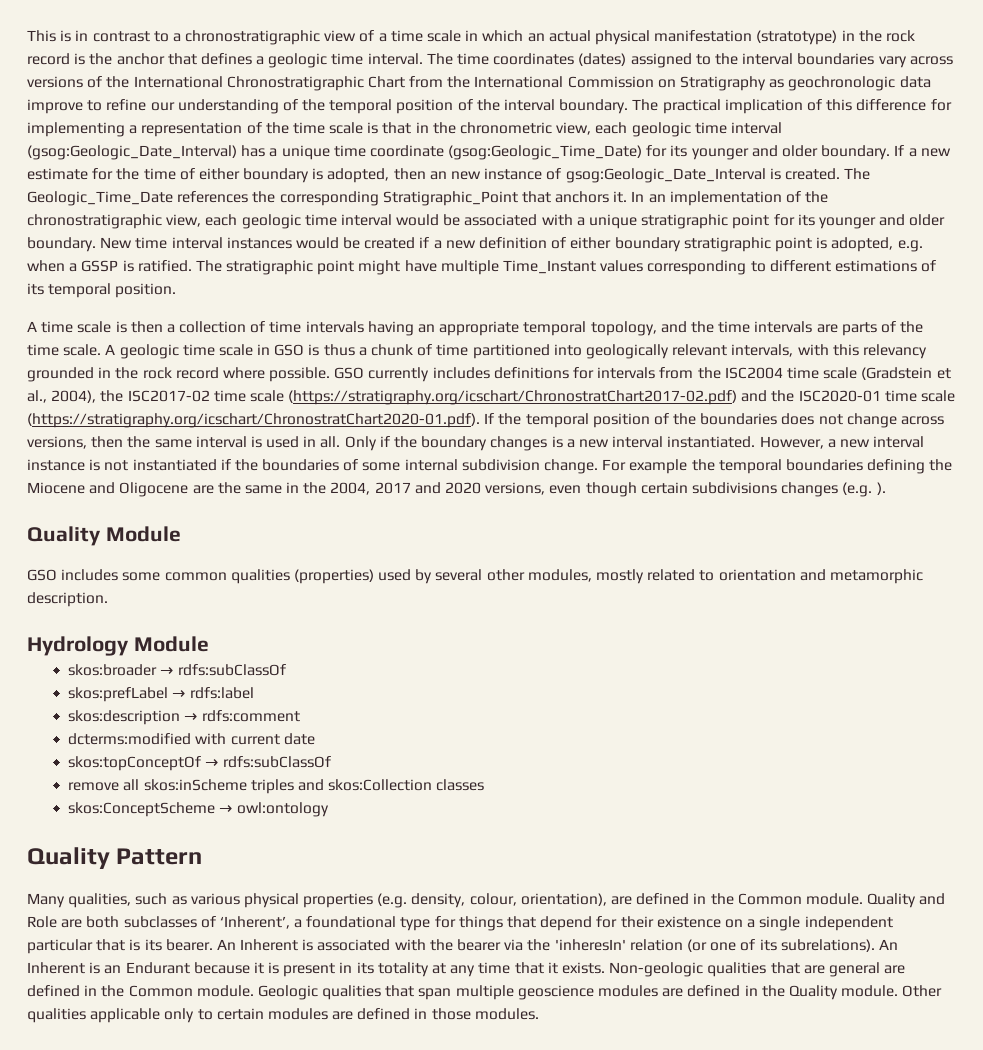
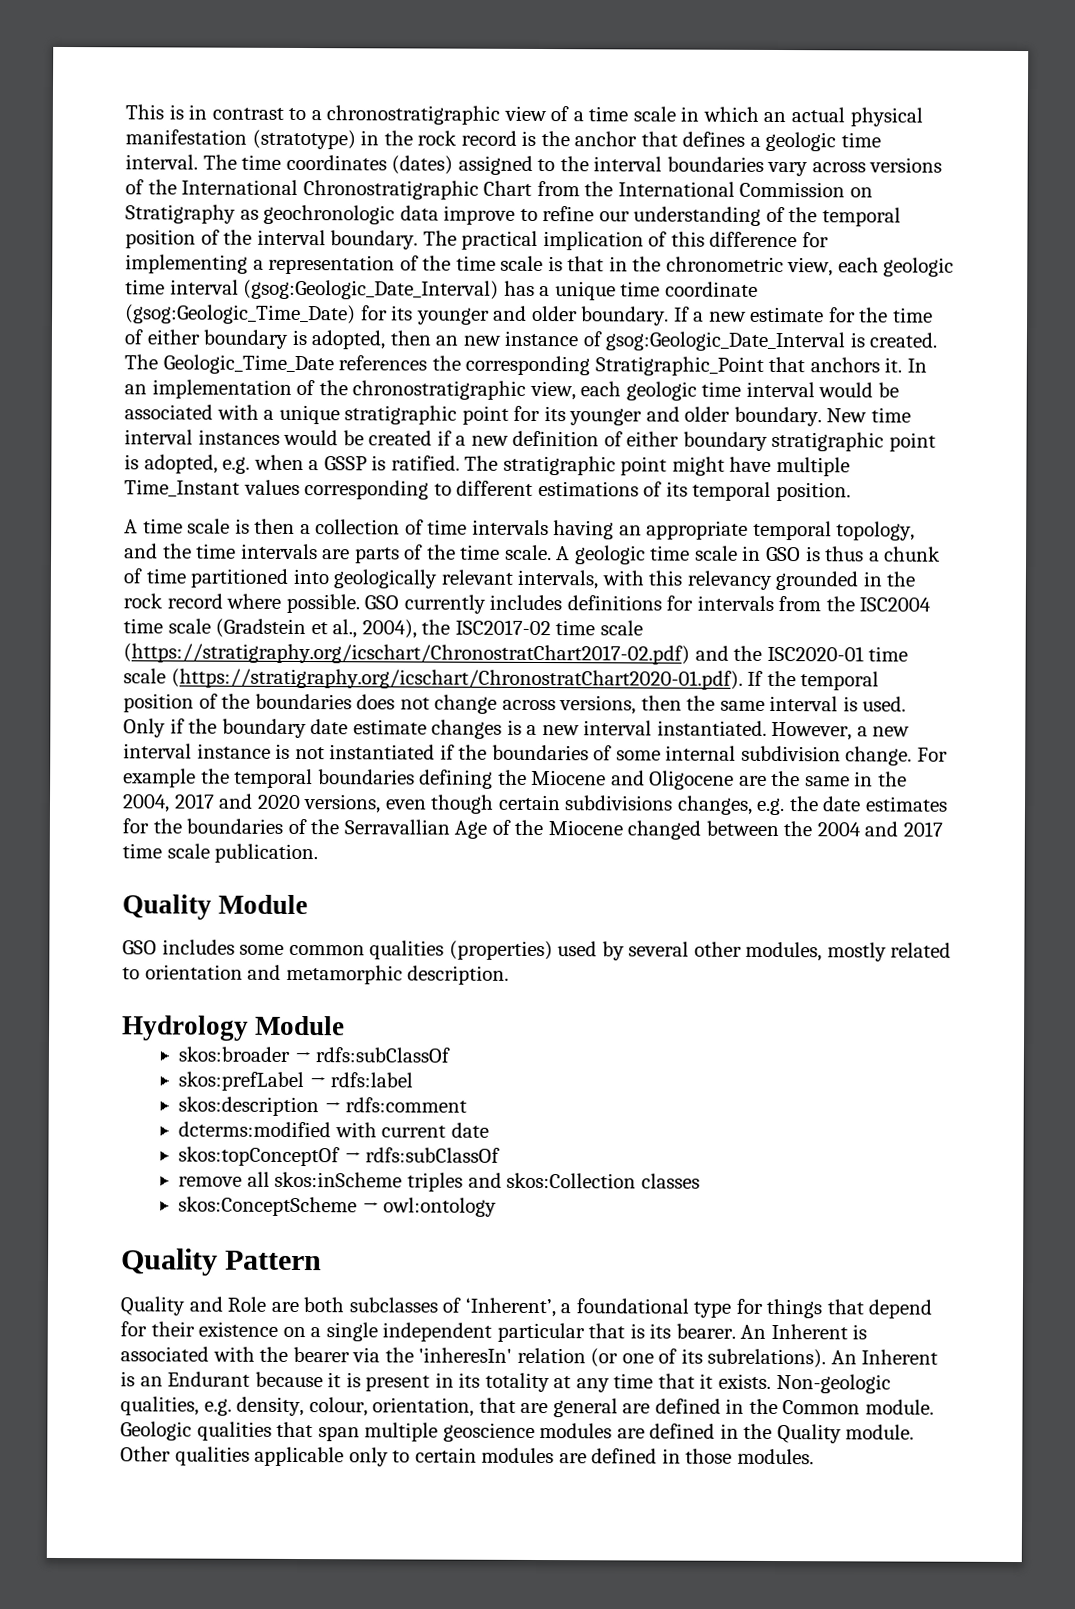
- GSO currently includes definitions for intervals from the ISC2004 time scale (Gradstein et al., 2004), the ISC2017-02 time scale (https://stratigraphy.org/icschart/ChronostratChart2017-02.pdf) and the ISC2020-01 time scale (https://stratigraphy.org/icschart/ChronostratChart2020-01.pdf). If the temporal position of the boundaries does not change across versions, then the same interval is used in all.
+ GSO currently includes definitions for intervals from the ISC2004 time scale (Gradstein et al., 2004), the ISC2017-02 time scale (https://stratigraphy.org/icschart/ChronostratChart2017-02.pdf) and the ISC2020-01 time scale (https://stratigraphy.org/icschart/ChronostratChart2020-01.pdf). If the temporal position of the boundaries does not change across versions, then the same interval is used.
- Only if the boundary changes is a new interval instantiated.
+ Only if the boundary date estimate changes is a new interval instantiated.
- For example the temporal boundaries defining the Miocene and Oligocene are the same in the 2004, 2017 and 2020 versions, even though certain subdivisions changes (e.g. ).
+ For example the temporal boundaries defining the Miocene and Oligocene are the same in the 2004, 2017 and 2020 versions, even though certain subdivisions changes, e.g. the date estimates for the boundaries of the Serravallian Age of the Miocene changed between the 2004 and 2017 time scale publication.
- Many qualities, such as various physical properties (e.g. density, colour, orientation), are defined in the Common module.
- Non-geologic qualities that are general are defined in the Common module.
+ Non-geologic qualities, e.g. density, colour, orientation, that are general are defined in the Common module.

